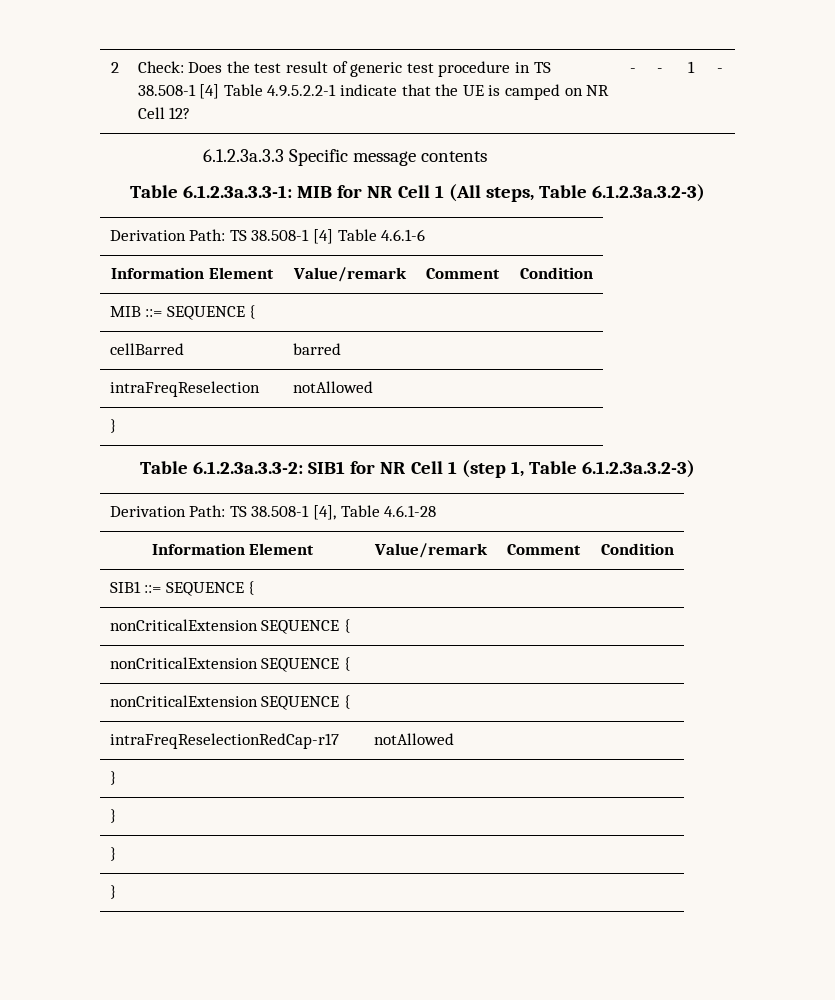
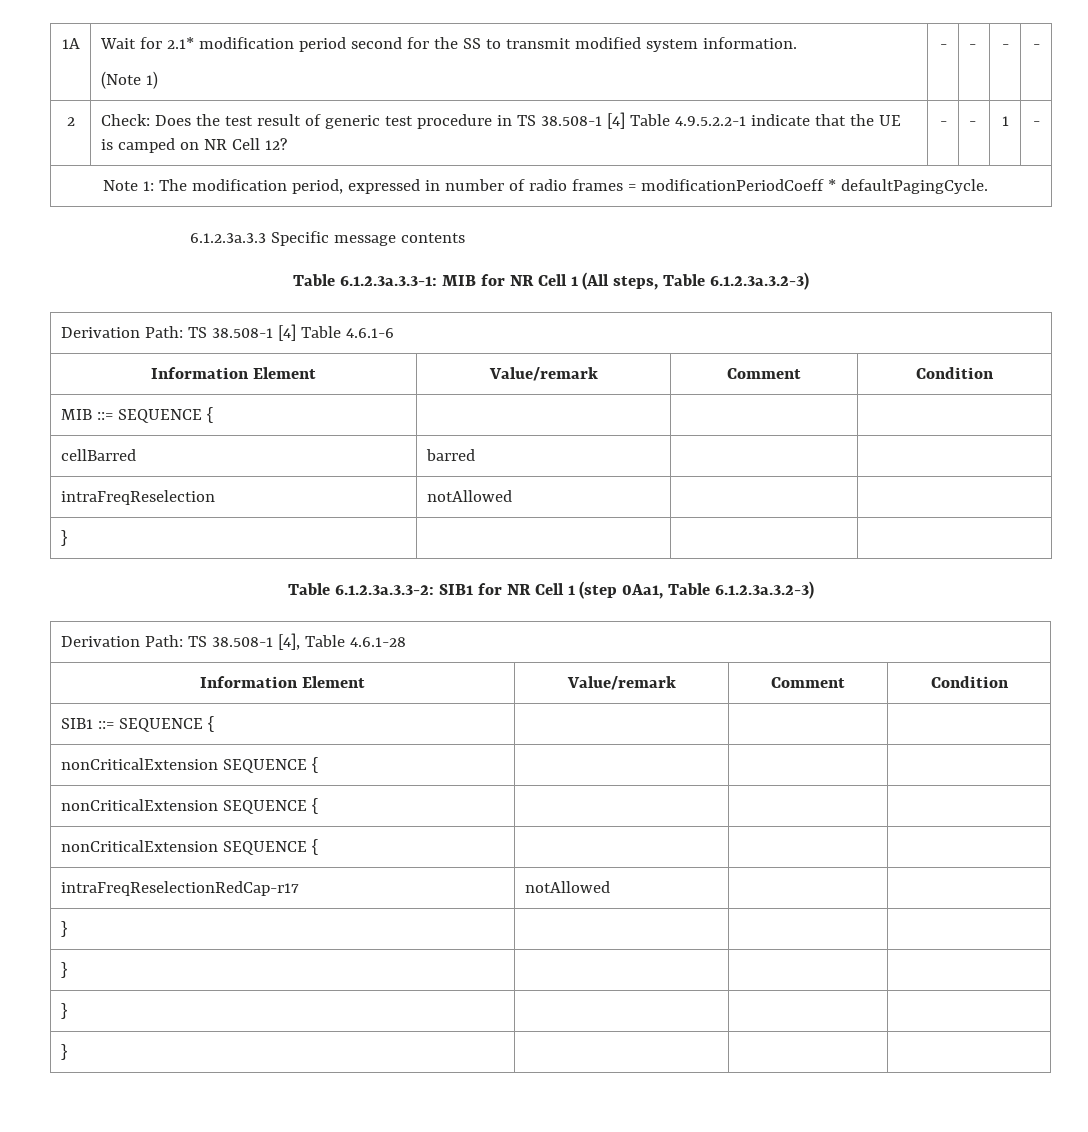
+ 1A | Wait for 2.1* modification period second for the SS to transmit modified system information.
+ (Note 1) | - | - | - | -
+ Note 1: The modification period, expressed in number of radio frames = modificationPeriodCoeff * defaultPagingCycle.
- Table 6.1.2.3a.3.3-2: SIB1 for NR Cell 1 (step 1, Table 6.1.2.3a.3.2-3)
+ Table 6.1.2.3a.3.3-2: SIB1 for NR Cell 1 (step 0Aa1, Table 6.1.2.3a.3.2-3)

